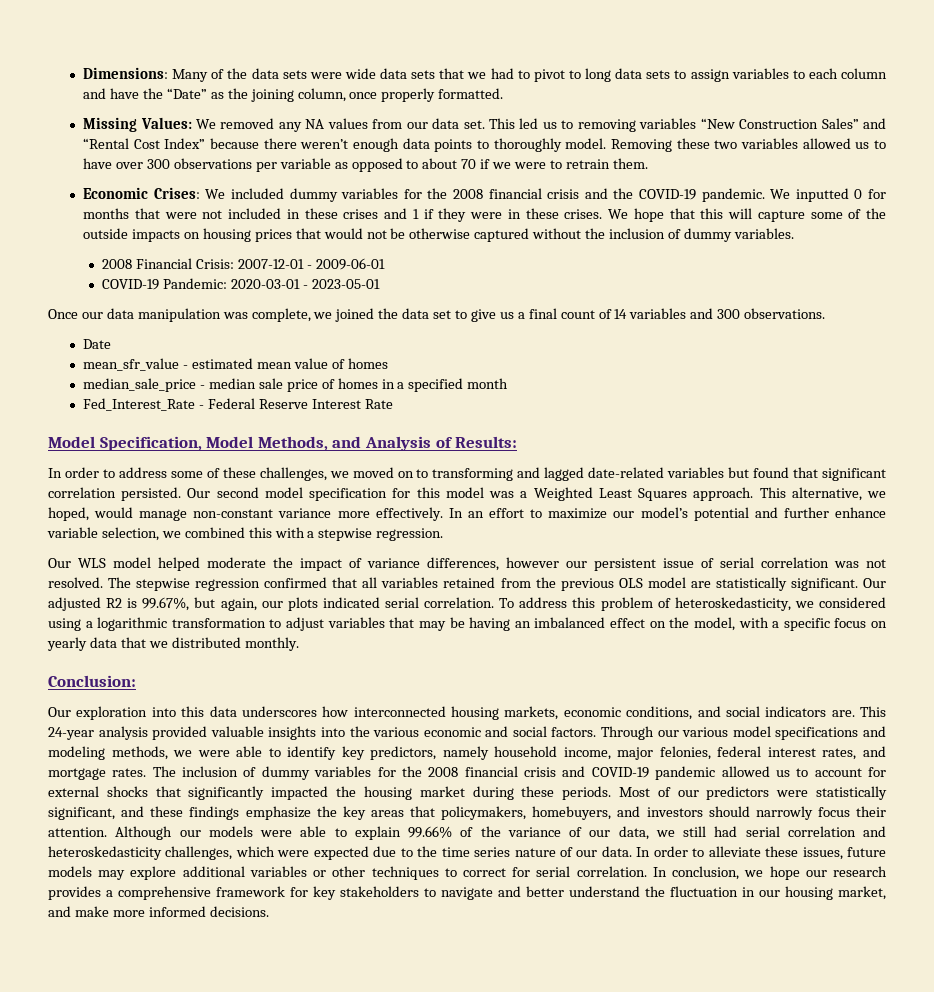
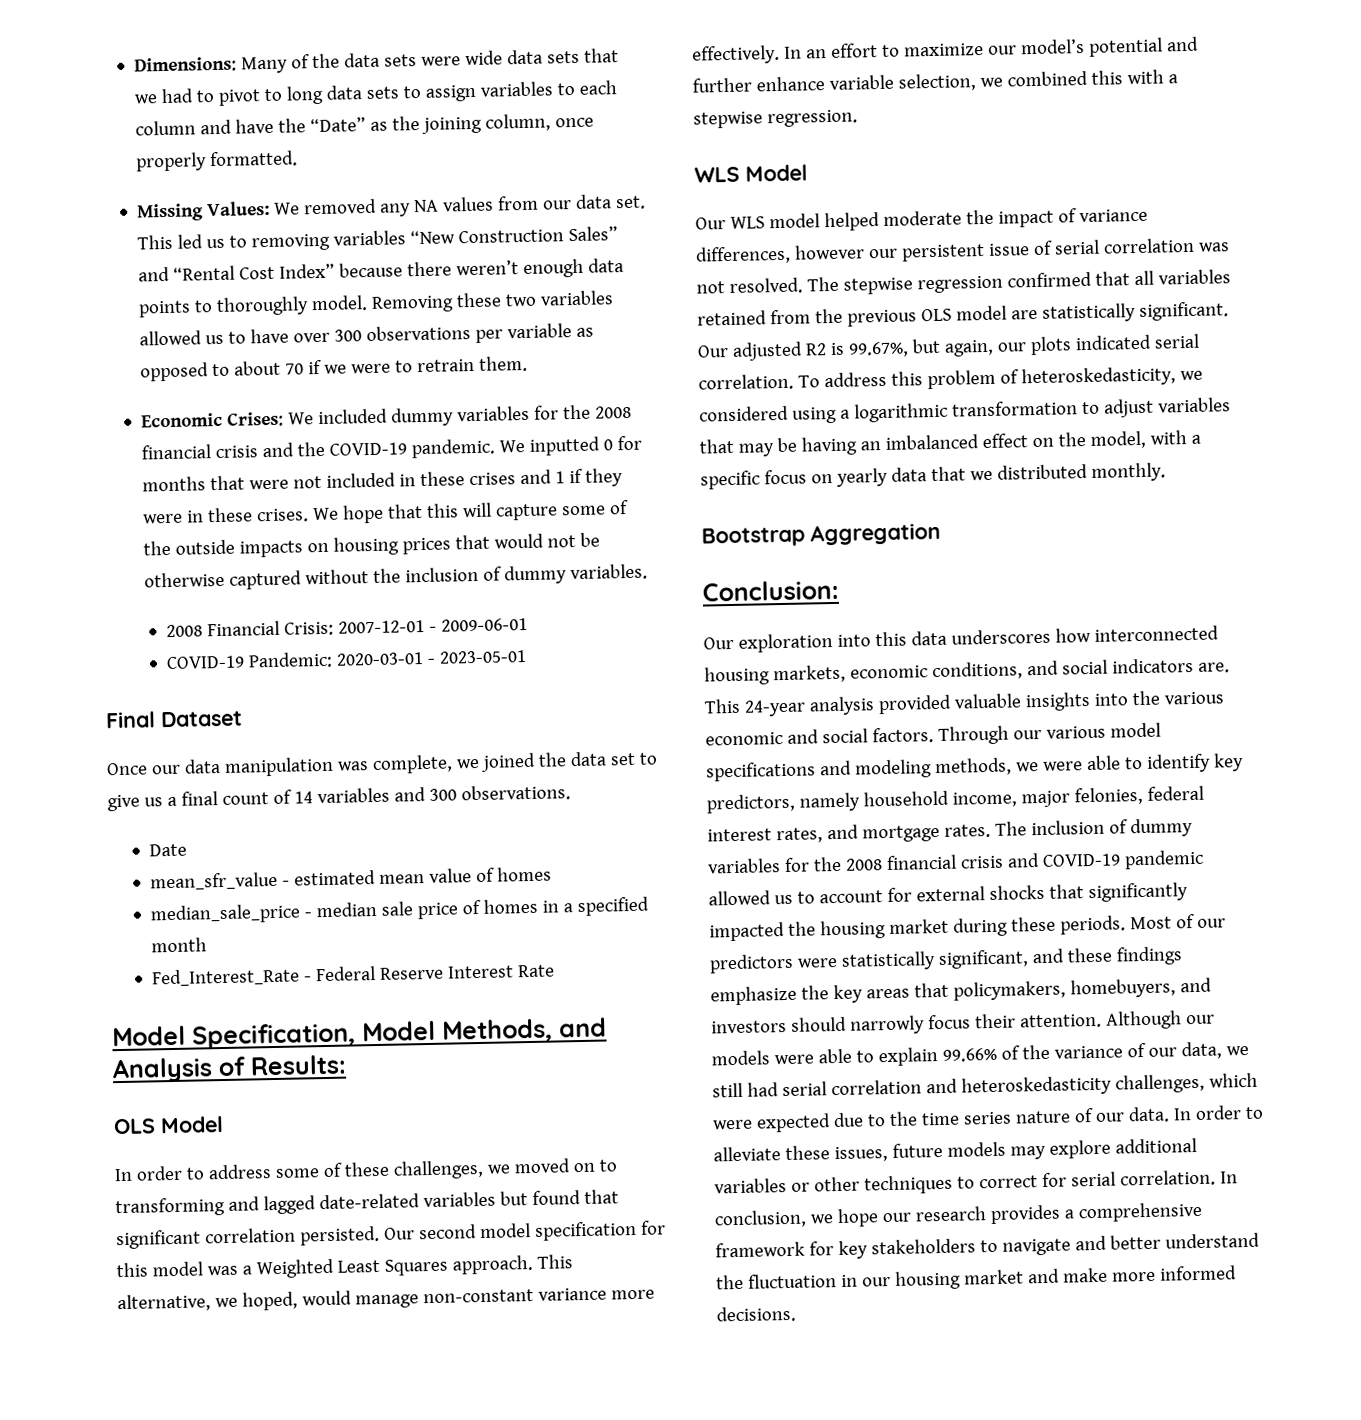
+ Final Dataset
+ OLS Model
+ WLS Model
+ Bootstrap Aggregation
- In conclusion, we hope our research provides a comprehensive framework for key stakeholders to navigate and better understand the fluctuation in our housing market, and make more informed decisions.
+ In conclusion, we hope our research provides a comprehensive framework for key stakeholders to navigate and better understand the fluctuation in our housing market and make more informed decisions.

